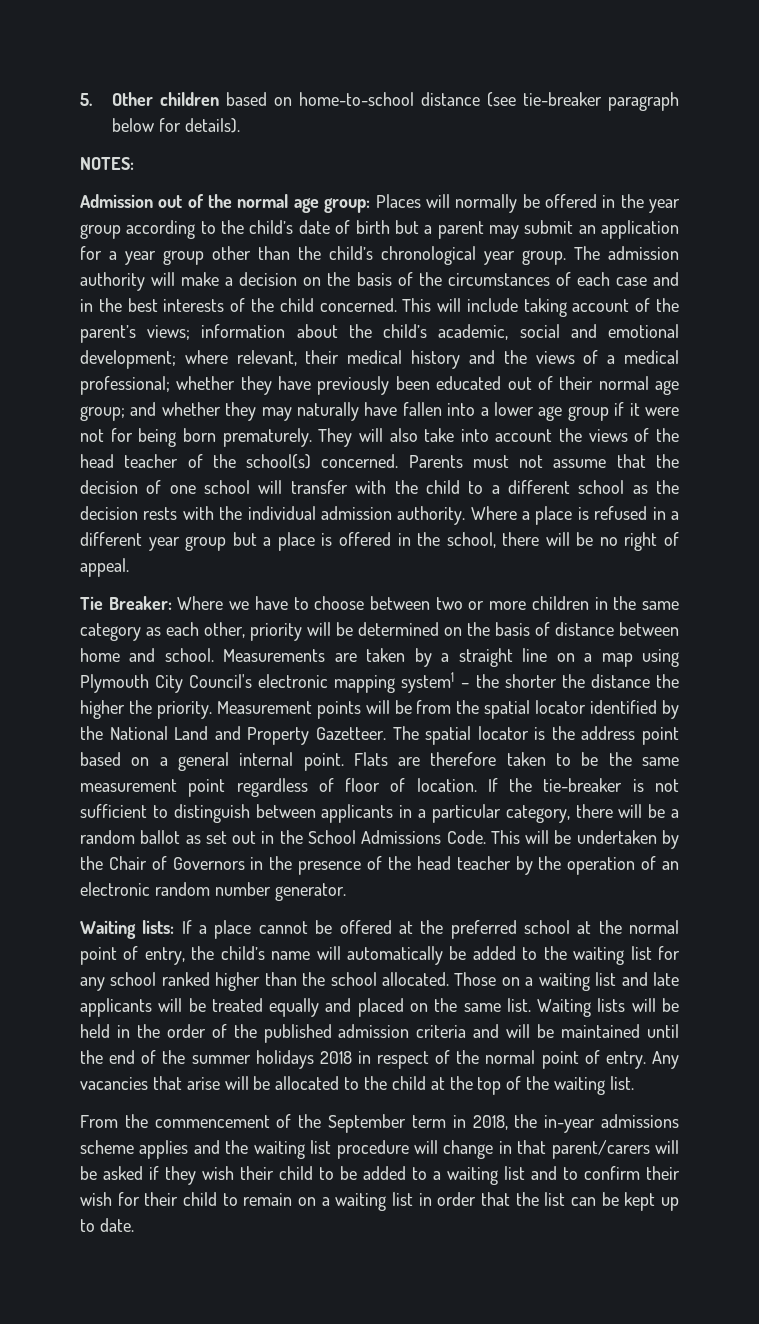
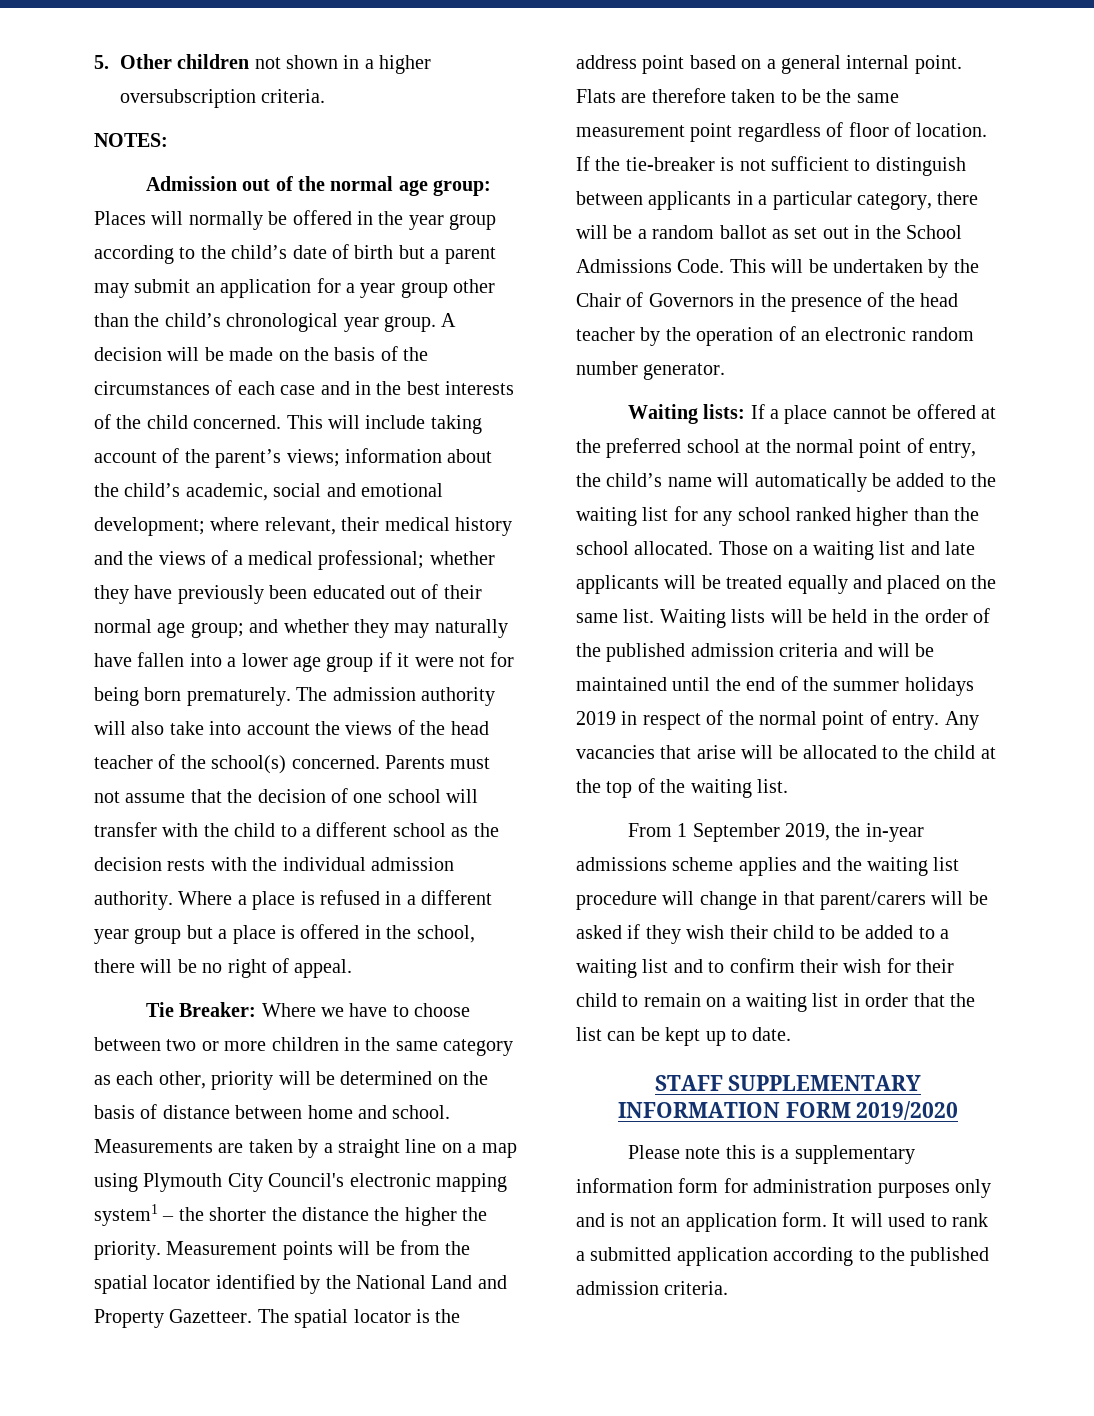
- 5. Other children based on home-to-school distance (see tie-breaker paragraph below for details).
+ 5. Other children not shown in a higher oversubscription criteria.
- The admission authority will make a decision on the basis of the circumstances of each case and in the best interests of the child concerned.
+ A decision will be made on the basis of the circumstances of each case and in the best interests of the child concerned.
- They will also take into account the views of the head teacher of the school(s) concerned.
+ The admission authority will also take into account the views of the head teacher of the school(s) concerned.
- Waiting lists will be held in the order of the published admission criteria and will be maintained until the end of the summer holidays 2018 in respect of the normal point of entry.
+ Waiting lists will be held in the order of the published admission criteria and will be maintained until the end of the summer holidays 2019 in respect of the normal point of entry.
- From the commencement of the September term in 2018, the in-year admissions scheme applies and the waiting list procedure will change in that parent/carers will be asked if they wish their child to be added to a waiting list and to confirm their wish for their child to remain on a waiting list in order that the list can be kept up to date.
+ From 1 September 2019, the in-year admissions scheme applies and the waiting list procedure will change in that parent/carers will be asked if they wish their child to be added to a waiting list and to confirm their wish for their child to remain on a waiting list in order that the list can be kept up to date.
+ STAFF SUPPLEMENTARY INFORMATION FORM 2019/2020
+ Please note this is a supplementary information form for administration purposes only and is not an application form. It will used to rank a submitted application according to the published admission criteria.

